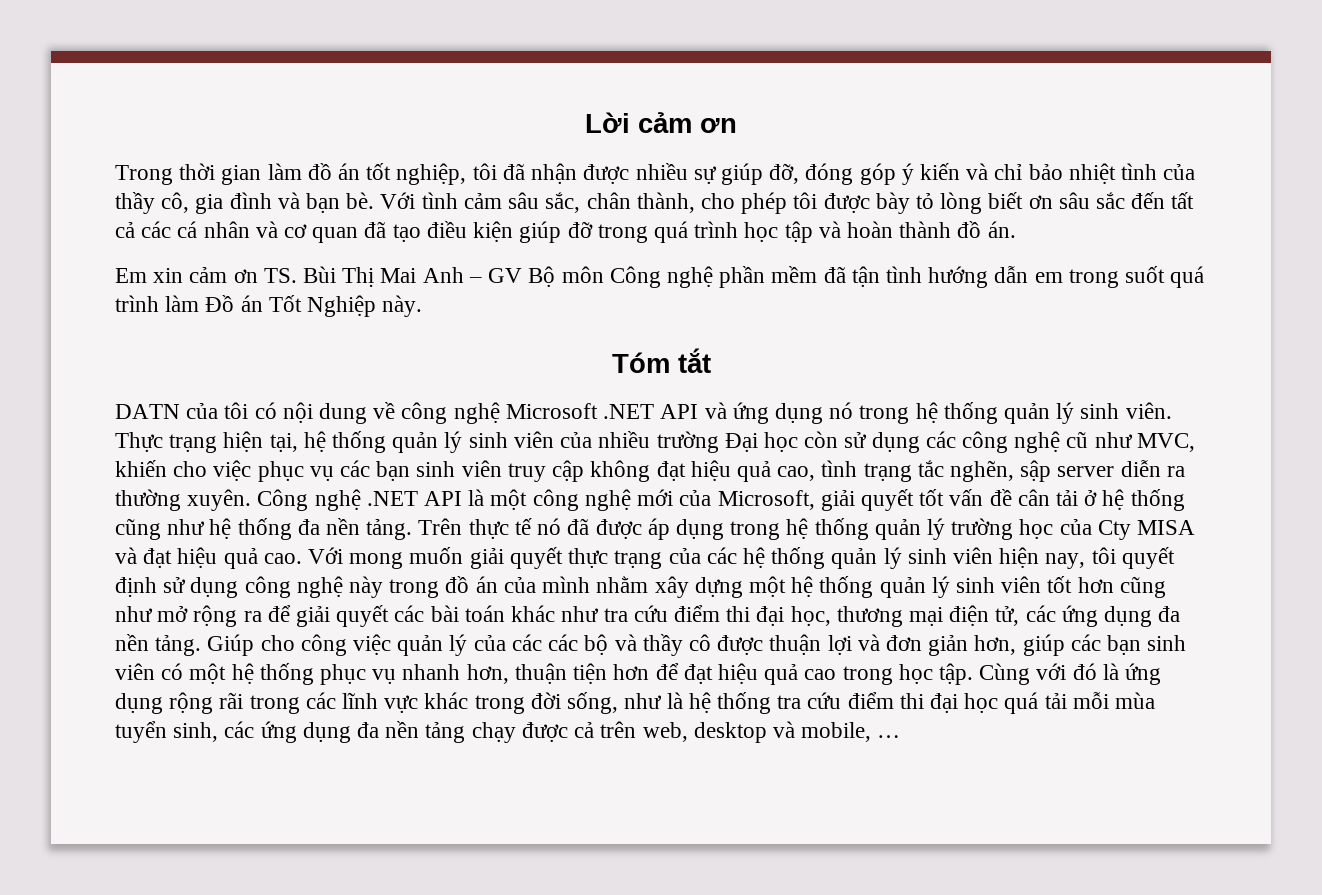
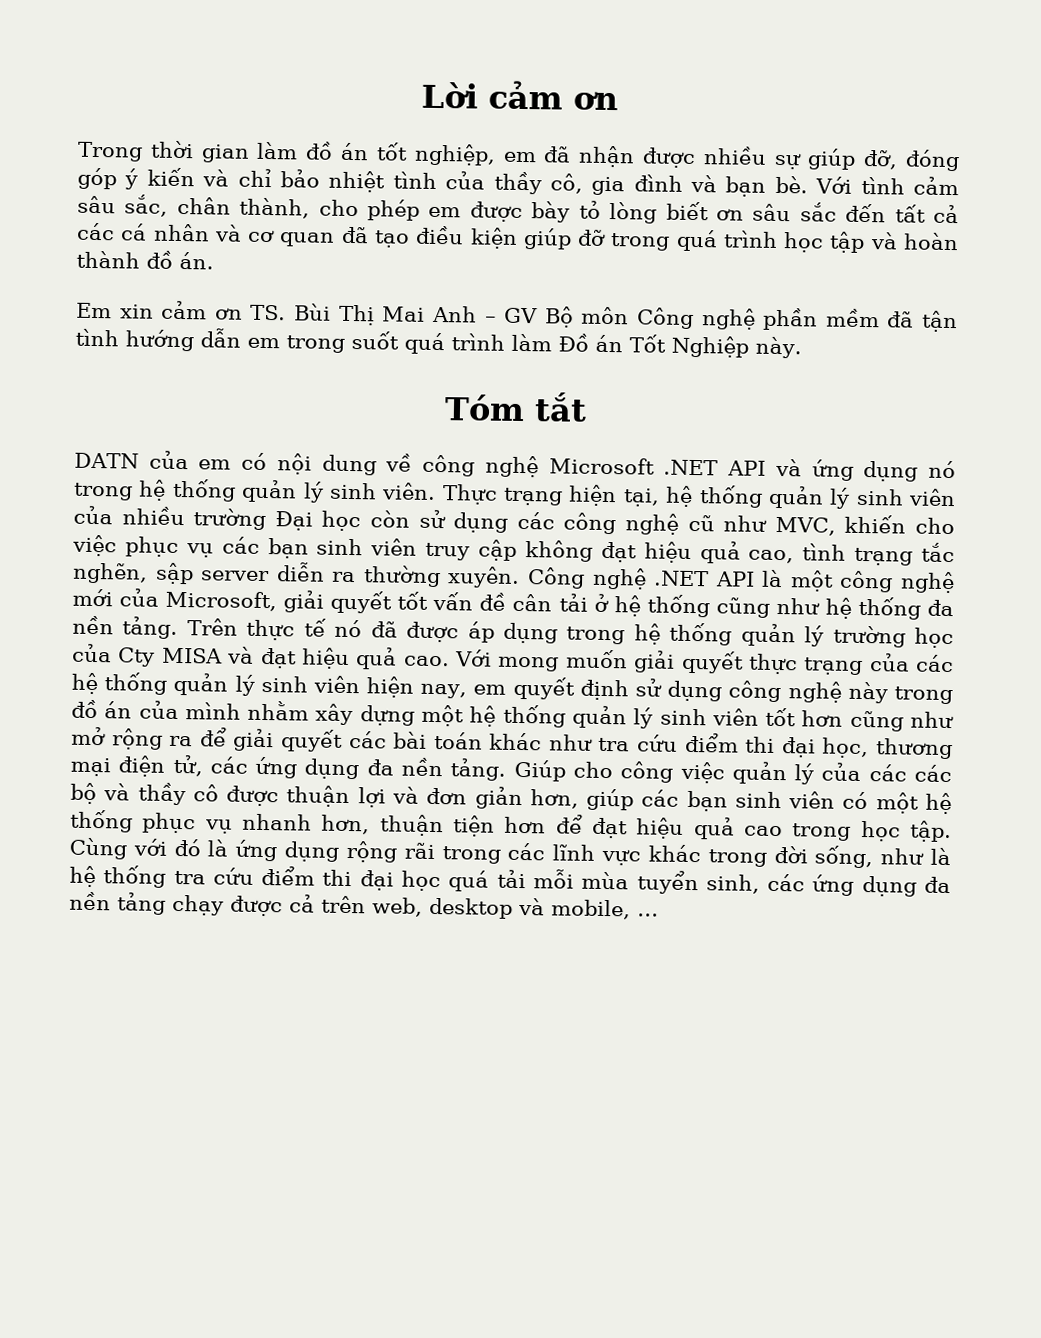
- Trong thời gian làm đồ án tốt nghiệp, tôi đã nhận được nhiều sự giúp đỡ, đóng góp ý kiến và chỉ bảo nhiệt tình của thầy cô, gia đình và bạn bè.
+ Trong thời gian làm đồ án tốt nghiệp, em đã nhận được nhiều sự giúp đỡ, đóng góp ý kiến và chỉ bảo nhiệt tình của thầy cô, gia đình và bạn bè.
- Với tình cảm sâu sắc, chân thành, cho phép tôi được bày tỏ lòng biết ơn sâu sắc đến tất cả các cá nhân và cơ quan đã tạo điều kiện giúp đỡ trong quá trình học tập và hoàn thành đồ án.
+ Với tình cảm sâu sắc, chân thành, cho phép em được bày tỏ lòng biết ơn sâu sắc đến tất cả các cá nhân và cơ quan đã tạo điều kiện giúp đỡ trong quá trình học tập và hoàn thành đồ án.
- DATN của tôi có nội dung về công nghệ Microsoft .NET API và ứng dụng nó trong hệ thống quản lý sinh viên.
+ DATN của em có nội dung về công nghệ Microsoft .NET API và ứng dụng nó trong hệ thống quản lý sinh viên.
- Với mong muốn giải quyết thực trạng của các hệ thống quản lý sinh viên hiện nay, tôi quyết định sử dụng công nghệ này trong đồ án của mình nhằm xây dựng một hệ thống quản lý sinh viên tốt hơn cũng như mở rộng ra để giải quyết các bài toán khác như tra cứu điểm thi đại học, thương mại điện tử, các ứng dụng đa nền tảng.
+ Với mong muốn giải quyết thực trạng của các hệ thống quản lý sinh viên hiện nay, em quyết định sử dụng công nghệ này trong đồ án của mình nhằm xây dựng một hệ thống quản lý sinh viên tốt hơn cũng như mở rộng ra để giải quyết các bài toán khác như tra cứu điểm thi đại học, thương mại điện tử, các ứng dụng đa nền tảng.

